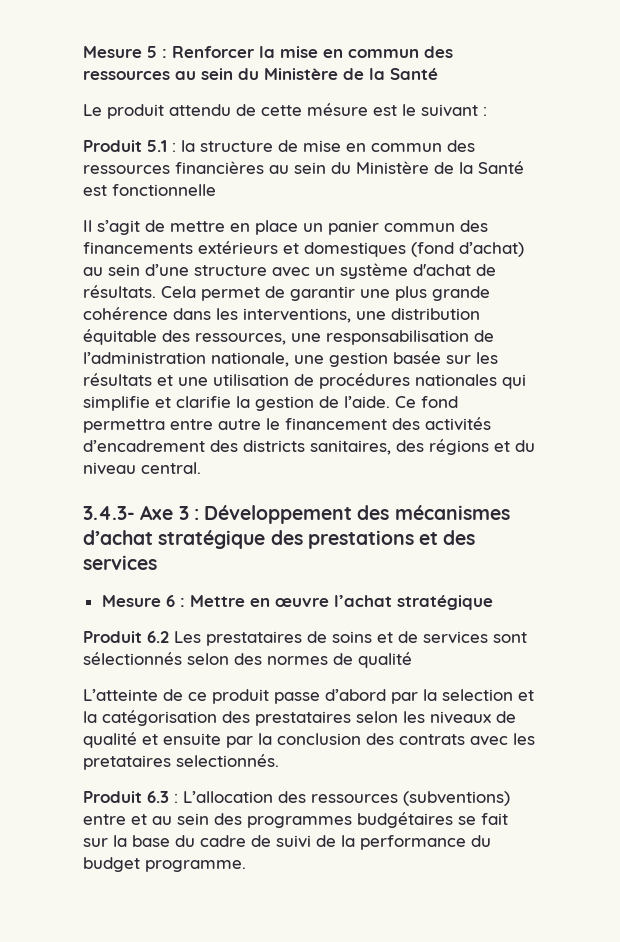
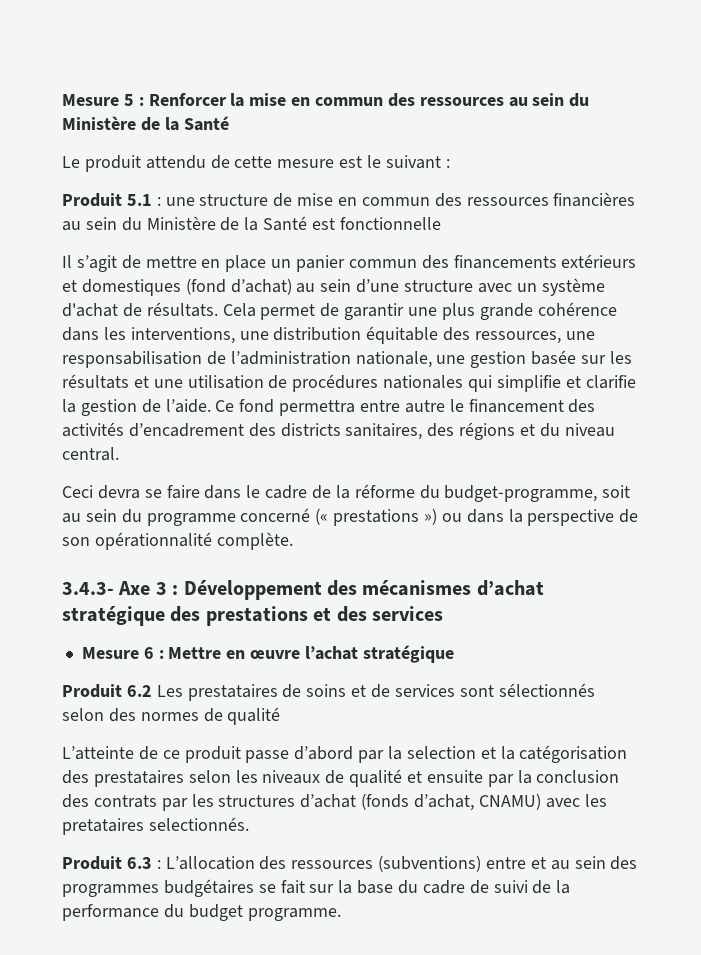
- Le produit attendu de cette mésure est le suivant :
+ Le produit attendu de cette mesure est le suivant :
- Produit 5.1 : la structure de mise en commun des ressources financières au sein du Ministère de la Santé est fonctionnelle
+ Produit 5.1 : une structure de mise en commun des ressources financières au sein du Ministère de la Santé est fonctionnelle
+ Ceci devra se faire dans le cadre de la réforme du budget-programme, soit au sein du programme concerné (« prestations ») ou dans la perspective de son opérationnalité complète.
- L’atteinte de ce produit passe d’abord par la selection et la catégorisation des prestataires selon les niveaux de qualité et ensuite par la conclusion des contrats avec les pretataires selectionnés.
+ L’atteinte de ce produit passe d’abord par la selection et la catégorisation des prestataires selon les niveaux de qualité et ensuite par la conclusion des contrats par les structures d’achat (fonds d’achat, CNAMU) avec les pretataires selectionnés.

